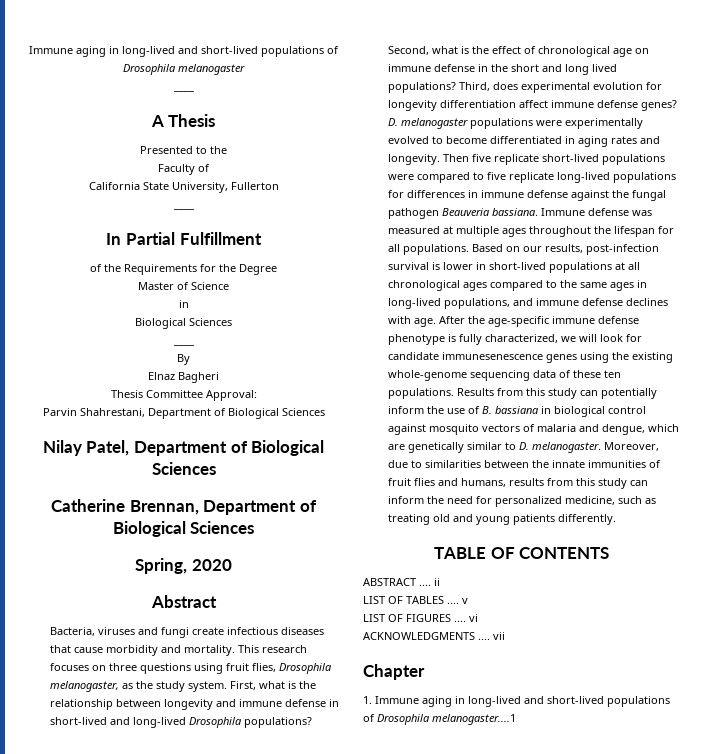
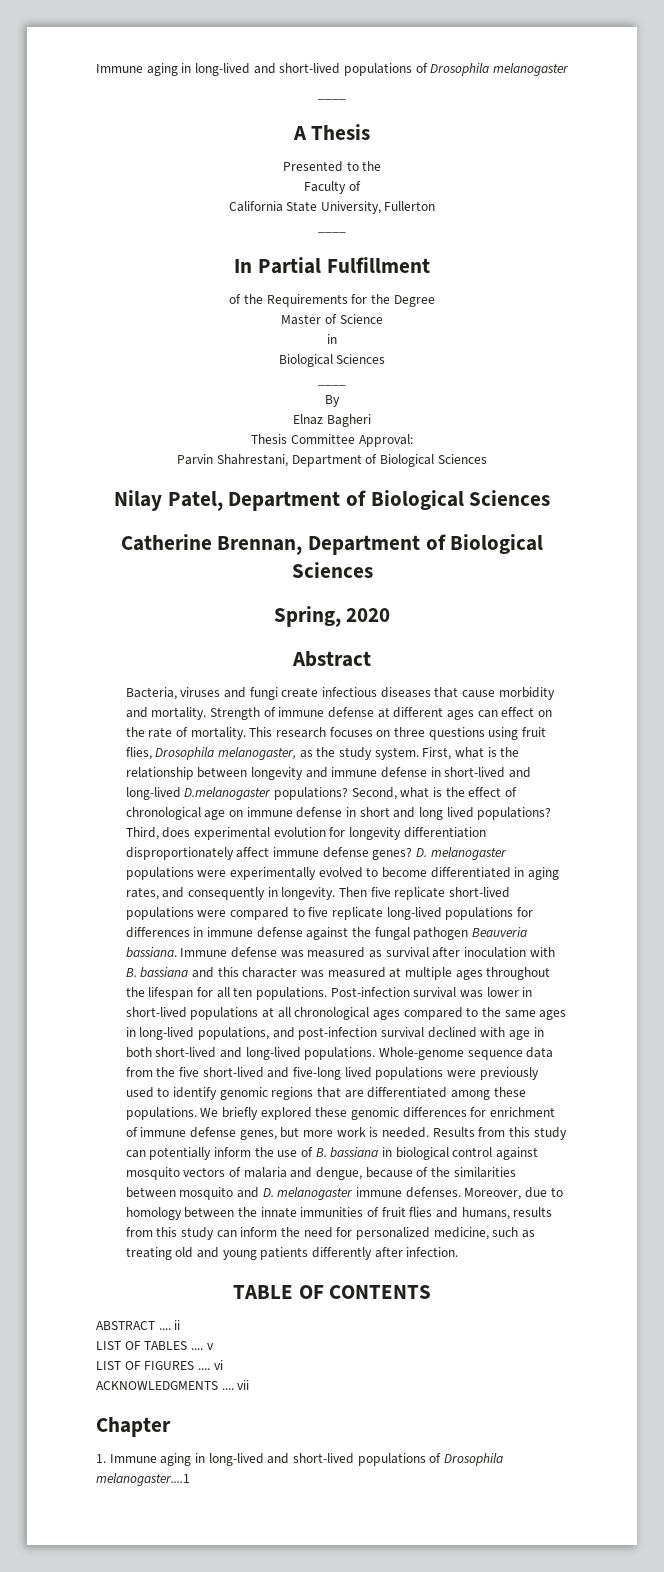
+ Strength of immune defense at different ages can effect on the rate of mortality.
- First, what is the relationship between longevity and immune defense in short-lived and long-lived Drosophila populations?
+ First, what is the relationship between longevity and immune defense in short-lived and long-lived D.melanogaster populations?
- Second, what is the effect of chronological age on immune defense in the short and long lived populations?
+ Second, what is the effect of chronological age on immune defense in short and long lived populations?
- Third, does experimental evolution for longevity differentiation affect immune defense genes?
+ Third, does experimental evolution for longevity differentiation disproportionately affect immune defense genes?
- D. melanogaster populations were experimentally evolved to become differentiated in aging rates and longevity.
+ D. melanogaster populations were experimentally evolved to become differentiated in aging rates, and consequently in longevity.
- Immune defense was measured at multiple ages throughout the lifespan for all populations. Based on our results, post-infection survival is lower in short-lived populations at all chronological ages compared to the same ages in long-lived populations, and immune defense declines with age. After the age-specific immune defense phenotype is fully characterized, we will look for candidate immunesenescence genes using the existing whole-genome sequencing data of these ten populations.
+ Immune defense was measured as survival after inoculation with B. bassiana and this character was measured at multiple ages throughout the lifespan for all ten populations. Post-infection survival was lower in short-lived populations at all chronological ages compared to the same ages in long-lived populations, and post-infection survival declined with age in both short-lived and long-lived populations. Whole-genome sequence data from the five short-lived and five-long lived populations were previously used to identify genomic regions that are differentiated among these populations. We briefly explored these genomic differences for enrichment of immune defense genes, but more work is needed.
- Results from this study can potentially inform the use of B. bassiana in biological control against mosquito vectors of malaria and dengue, which are genetically similar to D. melanogaster.
+ Results from this study can potentially inform the use of B. bassiana in biological control against mosquito vectors of malaria and dengue, because of the similarities between mosquito and D. melanogaster immune defenses.
- Moreover, due to similarities between the innate immunities of fruit flies and humans, results from this study can inform the need for personalized medicine, such as treating old and young patients differently.
+ Moreover, due to homology between the innate immunities of fruit flies and humans, results from this study can inform the need for personalized medicine, such as treating old and young patients differently after infection.

